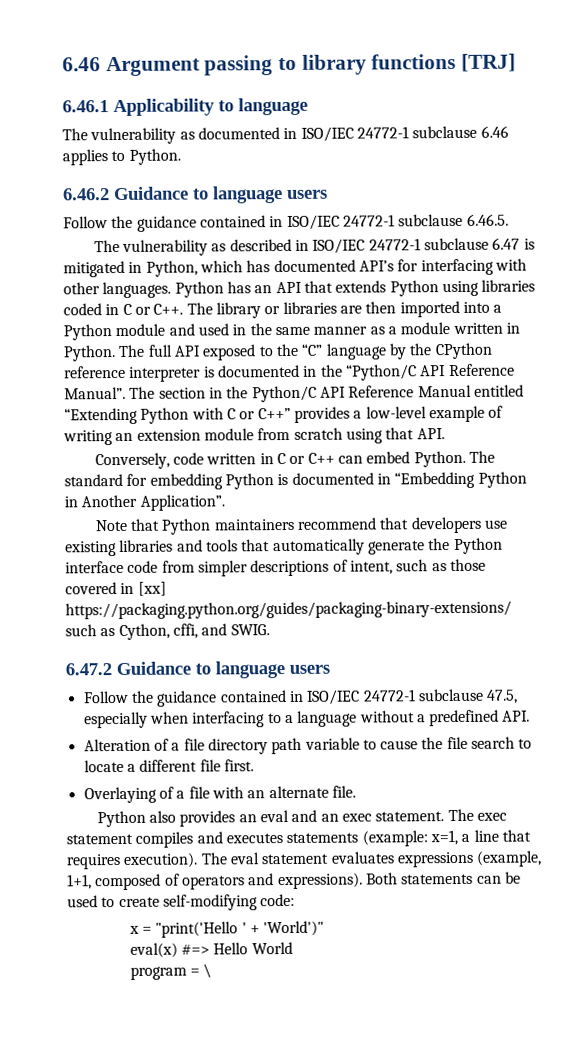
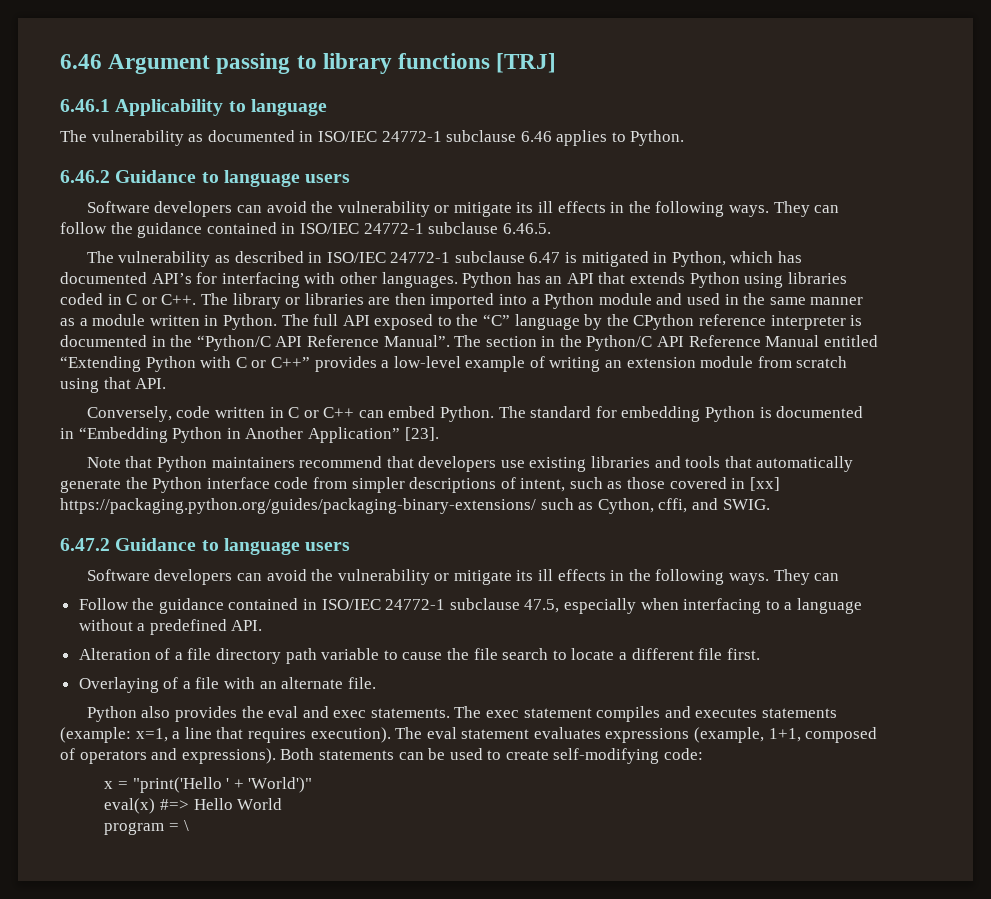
- Follow the guidance contained in ISO/IEC 24772-1 subclause 6.46.5.
+ Software developers can avoid the vulnerability or mitigate its ill effects in the following ways. They can follow the guidance contained in ISO/IEC 24772-1 subclause 6.46.5.
- The standard for embedding Python is documented in “Embedding Python in Another Application”.
+ The standard for embedding Python is documented in “Embedding Python in Another Application” [23].
  6.47.2 Guidance to language users
+ Software developers can avoid the vulnerability or mitigate its ill effects in the following ways. They can
- Python also provides an eval and an exec statement.
+ Python also provides the eval and exec statements.

